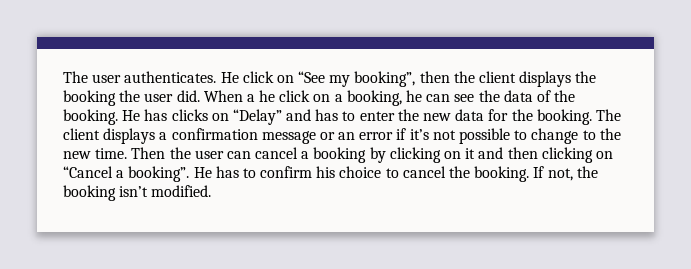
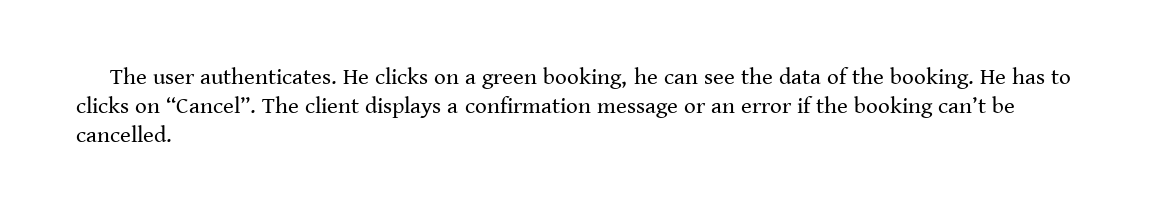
- He click on “See my booking”, then the client displays the booking the user did. When a he click on a booking, he can see the data of the booking.
+ He clicks on a green booking, he can see the data of the booking.
- He has clicks on “Delay” and has to enter the new data for the booking.
+ He has to clicks on “Cancel”.
- The client displays a confirmation message or an error if it’s not possible to change to the new time. Then the user can cancel a booking by clicking on it and then clicking on “Cancel a booking”. He has to confirm his choice to cancel the booking. If not, the booking isn’t modified.
+ The client displays a confirmation message or an error if the booking can’t be cancelled.

